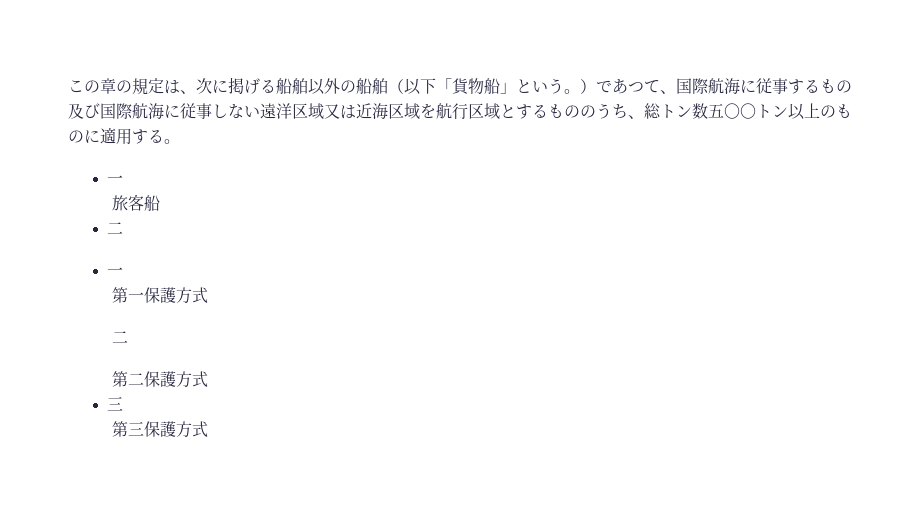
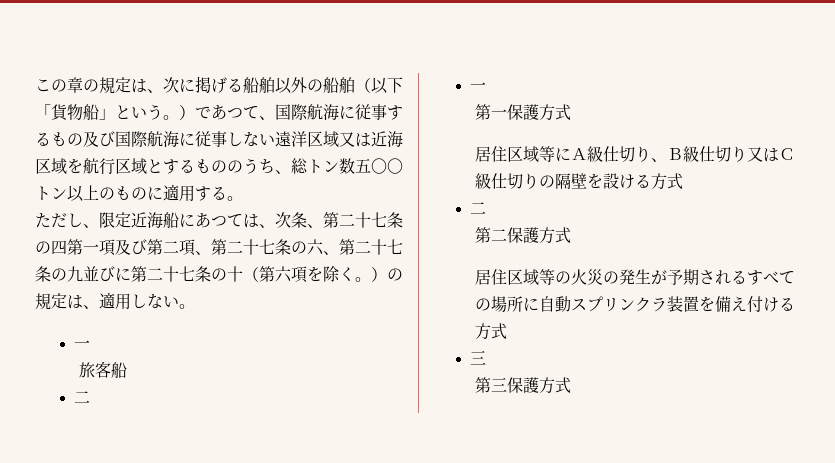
+ ただし、限定近海船にあつては、次条、第二十七条の四第一項及び第二項、第二十七条の六、第二十七条の九並びに第二十七条の十（第六項を除く。）の規定は、適用しない。
  第一保護方式
+ 居住区域等にＡ級仕切り、Ｂ級仕切り又はＣ級仕切りの隔壁を設ける方式
  二
  第二保護方式
+ 居住区域等の火災の発生が予期されるすべての場所に自動スプリンクラ装置を備え付ける方式

